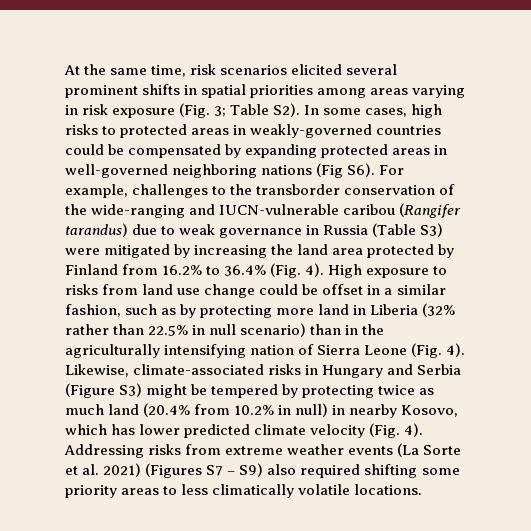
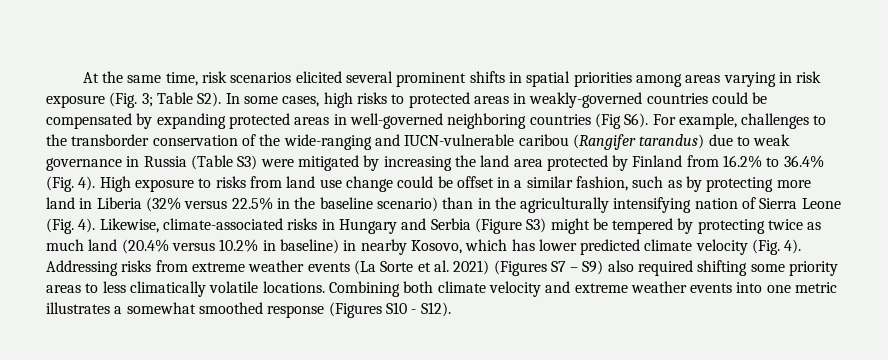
- Table S2). In some cases, high risks to protected areas in weakly-governed countries could be compensated by expanding protected areas in well-governed neighboring nations (Fig S6). For example, challenges to the transborder conservation of the wide-ranging and IUCN-vulnerable caribou (Rangifer tarandus) due to weak governance in Russia (Table S3) were mitigated by increasing the land area protected by Finland from 16.2% to 36.4% (Fig. 4).
+ Table S2). In some cases, high risks to protected areas in weakly-governed countries could be compensated by expanding protected areas in well-governed neighboring countries (Fig S6). For example, challenges to the transborder conservation of the wide-ranging and IUCN-vulnerable caribou (Rangifer tarandus) due to weak governance in Russia (Table S3) were mitigated by increasing the land area protected by Finland from 16.2% to 36.4% (Fig. 4).
- High exposure to risks from land use change could be offset in a similar fashion, such as by protecting more land in Liberia (32% rather than 22.5% in null scenario) than in the agriculturally intensifying nation of Sierra Leone (Fig. 4).
+ High exposure to risks from land use change could be offset in a similar fashion, such as by protecting more land in Liberia (32% versus 22.5% in the baseline scenario) than in the agriculturally intensifying nation of Sierra Leone (Fig. 4).
- Likewise, climate-associated risks in Hungary and Serbia (Figure S3) might be tempered by protecting twice as much land (20.4% from 10.2% in null) in nearby Kosovo, which has lower predicted climate velocity (Fig. 4).
+ Likewise, climate-associated risks in Hungary and Serbia (Figure S3) might be tempered by protecting twice as much land (20.4% versus 10.2% in baseline) in nearby Kosovo, which has lower predicted climate velocity (Fig. 4).
+ Combining both climate velocity and extreme weather events into one metric illustrates a somewhat smoothed response (Figures S10 - S12).

